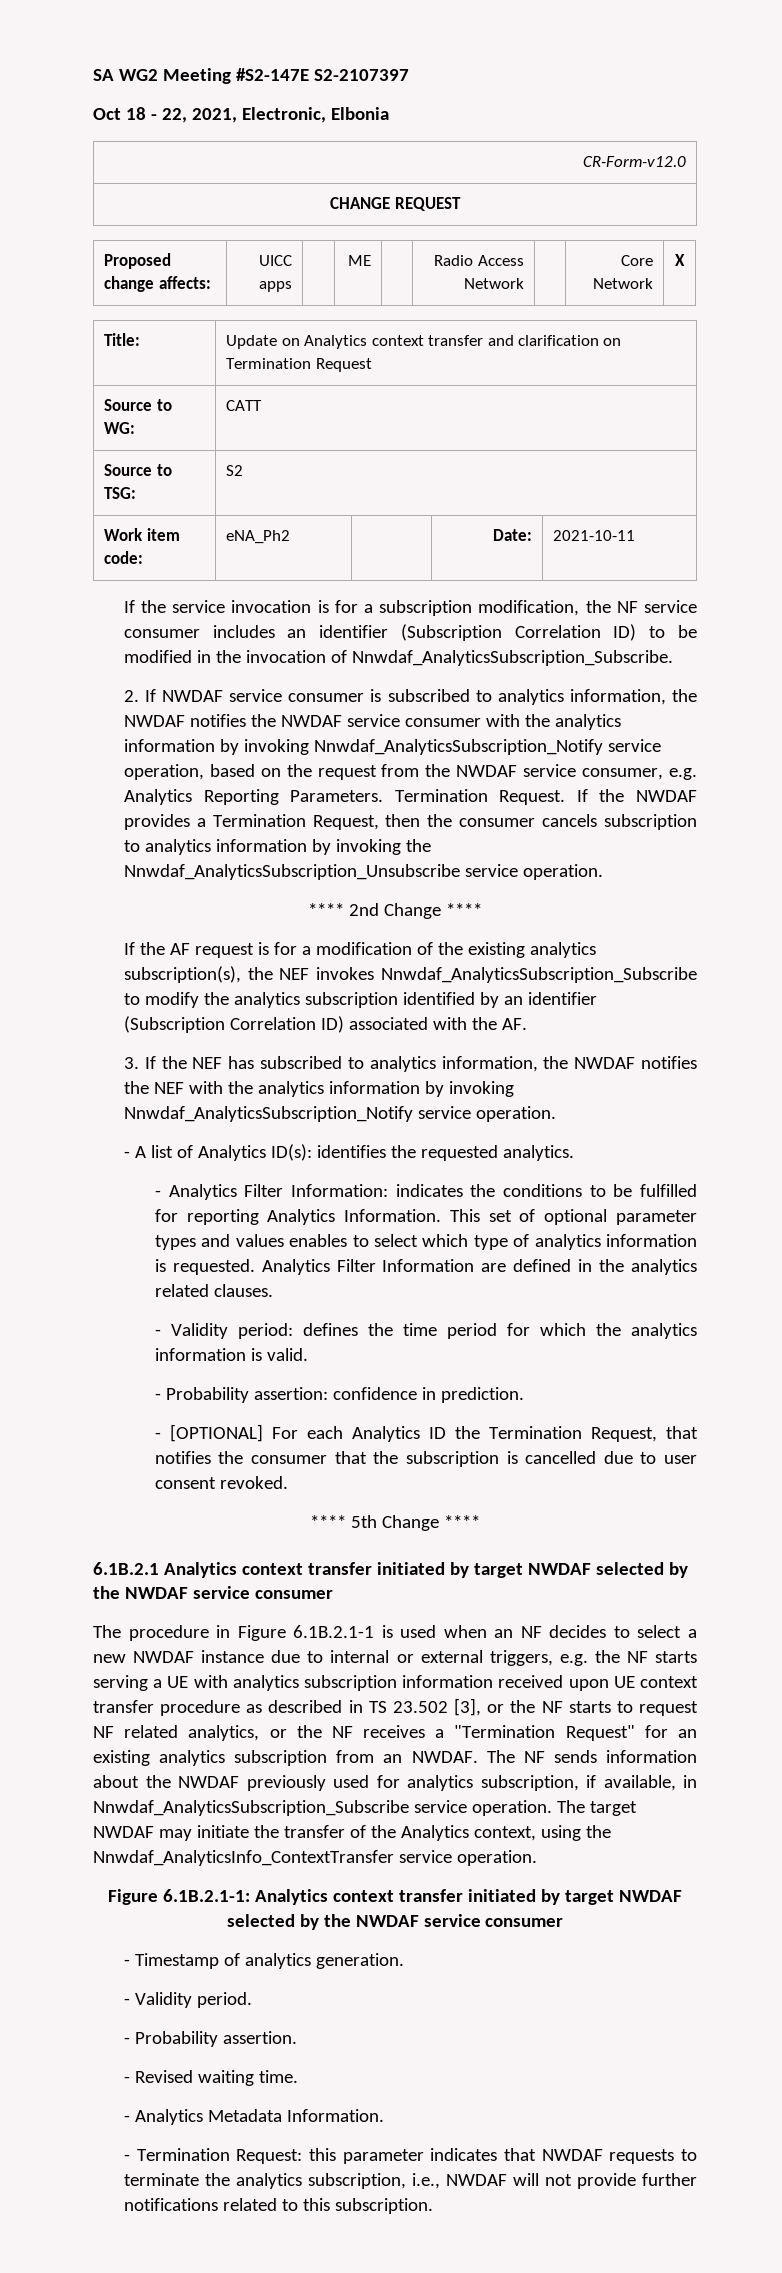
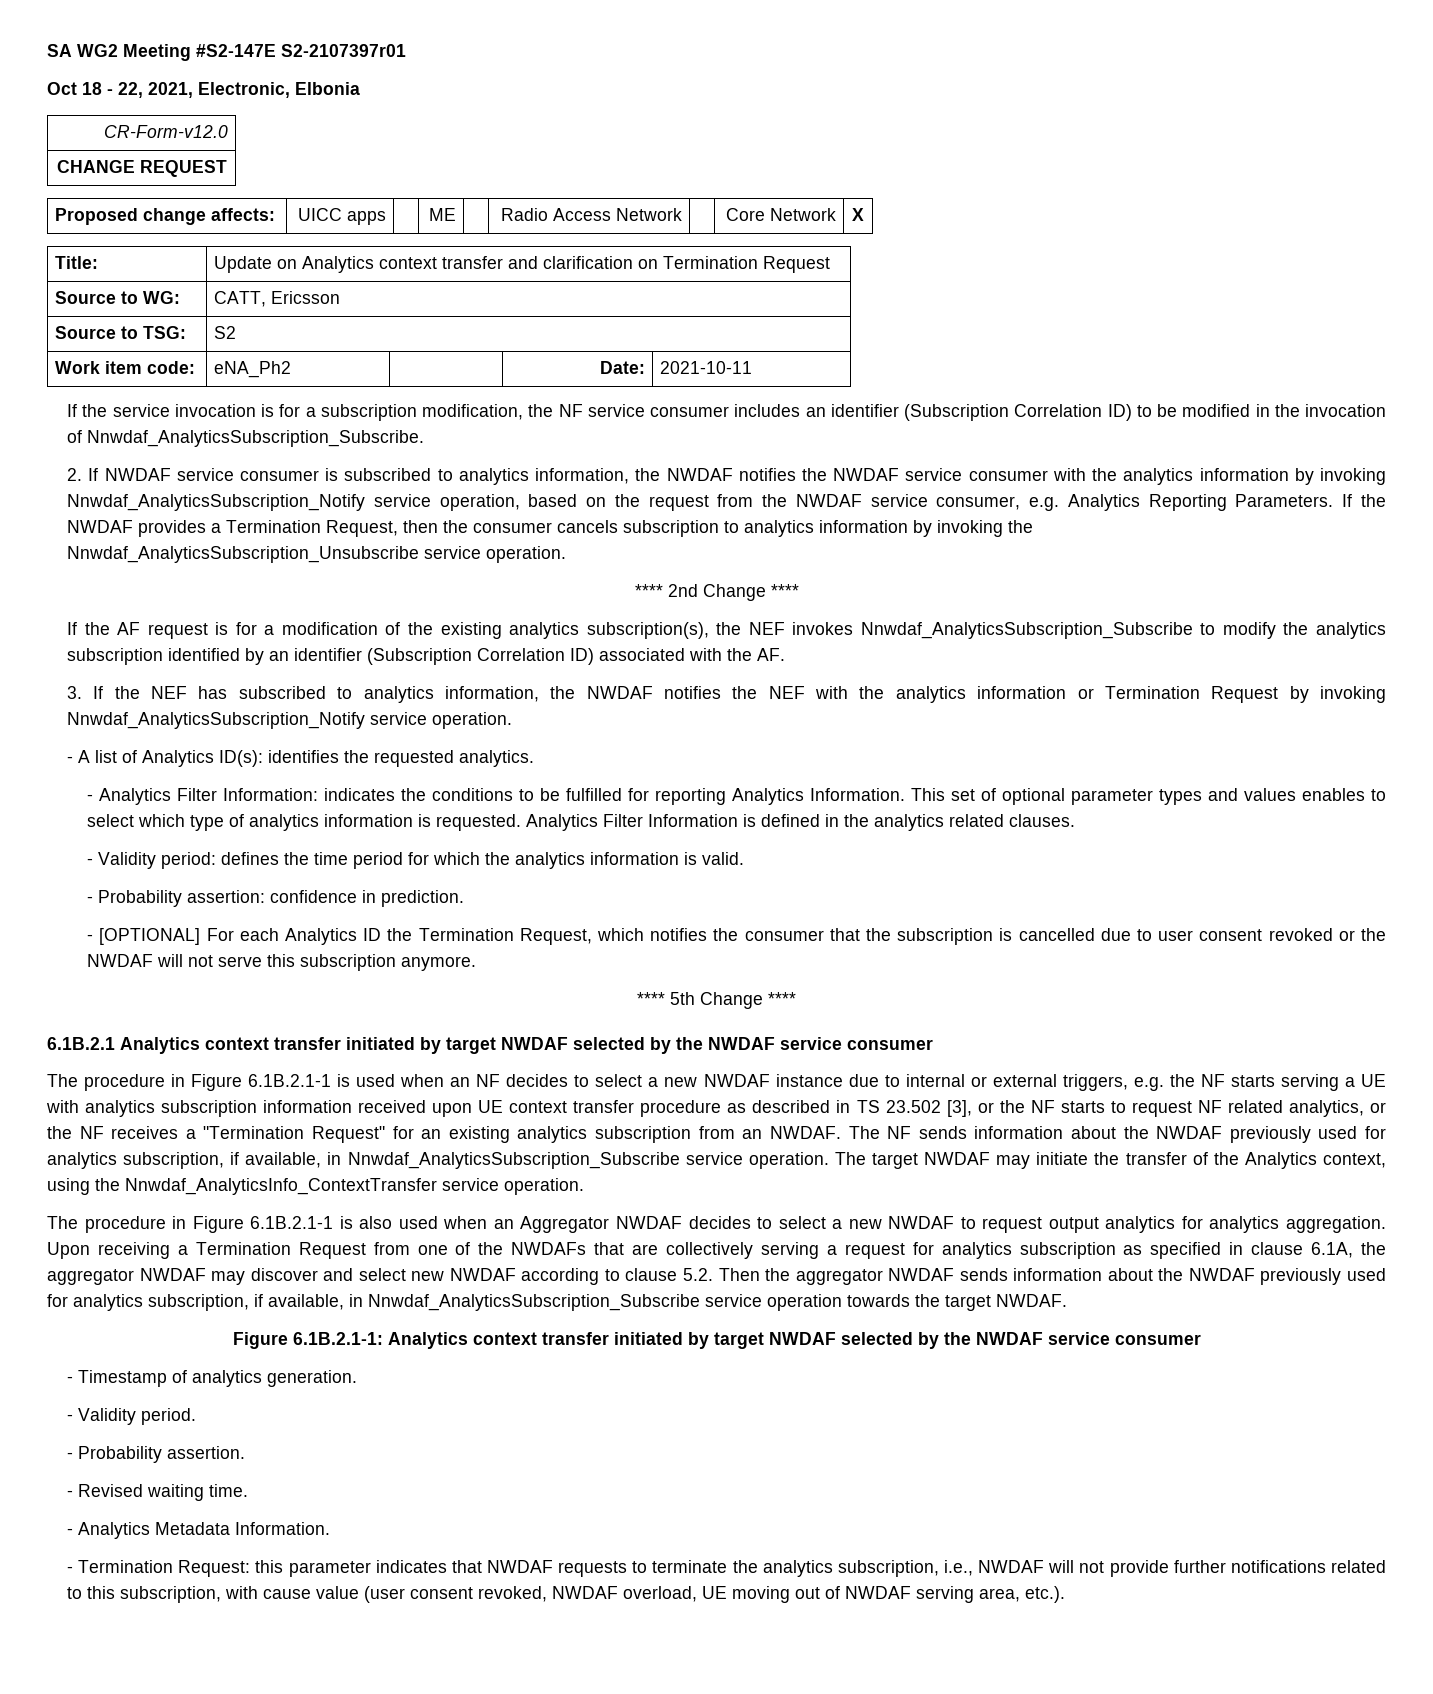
- SA WG2 Meeting #S2-147E S2-2107397
+ SA WG2 Meeting #S2-147E S2-2107397r01
- Source to WG: | CATT
+ Source to WG: | CATT, Ericsson
- Termination Request.
- 3. If the NEF has subscribed to analytics information, the NWDAF notifies the NEF with the analytics information by invoking Nnwdaf_AnalyticsSubscription_Notify service operation.
+ 3. If the NEF has subscribed to analytics information, the NWDAF notifies the NEF with the analytics information or Termination Request by invoking Nnwdaf_AnalyticsSubscription_Notify service operation.
- Analytics Filter Information are defined in the analytics related clauses.
+ Analytics Filter Information is defined in the analytics related clauses.
- - [OPTIONAL] For each Analytics ID the Termination Request, that notifies the consumer that the subscription is cancelled due to user consent revoked.
+ - [OPTIONAL] For each Analytics ID the Termination Request, which notifies the consumer that the subscription is cancelled due to user consent revoked or the NWDAF will not serve this subscription anymore.
+ The procedure in Figure 6.1B.2.1-1 is also used when an Aggregator NWDAF decides to select a new NWDAF to request output analytics for analytics aggregation. Upon receiving a Termination Request from one of the NWDAFs that are collectively serving a request for analytics subscription as specified in clause 6.1A, the aggregator NWDAF may discover and select new NWDAF according to clause 5.2. Then the aggregator NWDAF sends information about the NWDAF previously used for analytics subscription, if available, in Nnwdaf_AnalyticsSubscription_Subscribe service operation towards the target NWDAF.
- - Termination Request: this parameter indicates that NWDAF requests to terminate the analytics subscription, i.e., NWDAF will not provide further notifications related to this subscription.
+ - Termination Request: this parameter indicates that NWDAF requests to terminate the analytics subscription, i.e., NWDAF will not provide further notifications related to this subscription, with cause value (user consent revoked, NWDAF overload, UE moving out of NWDAF serving area, etc.).

